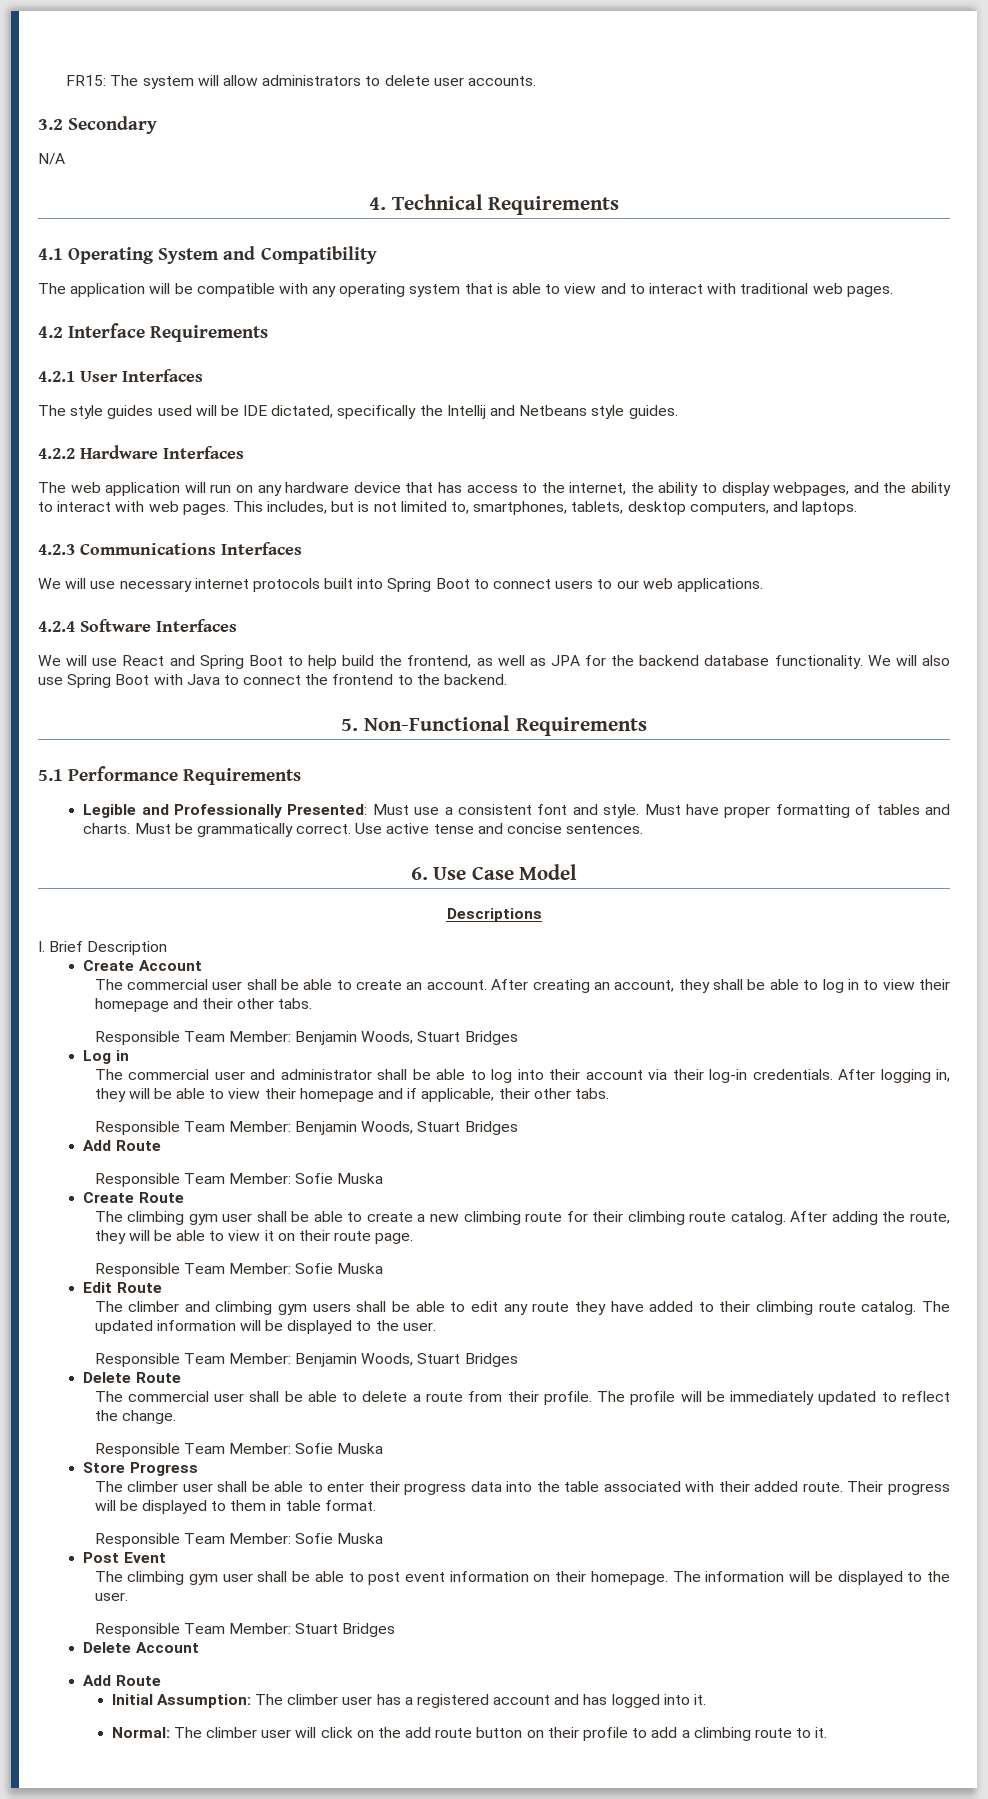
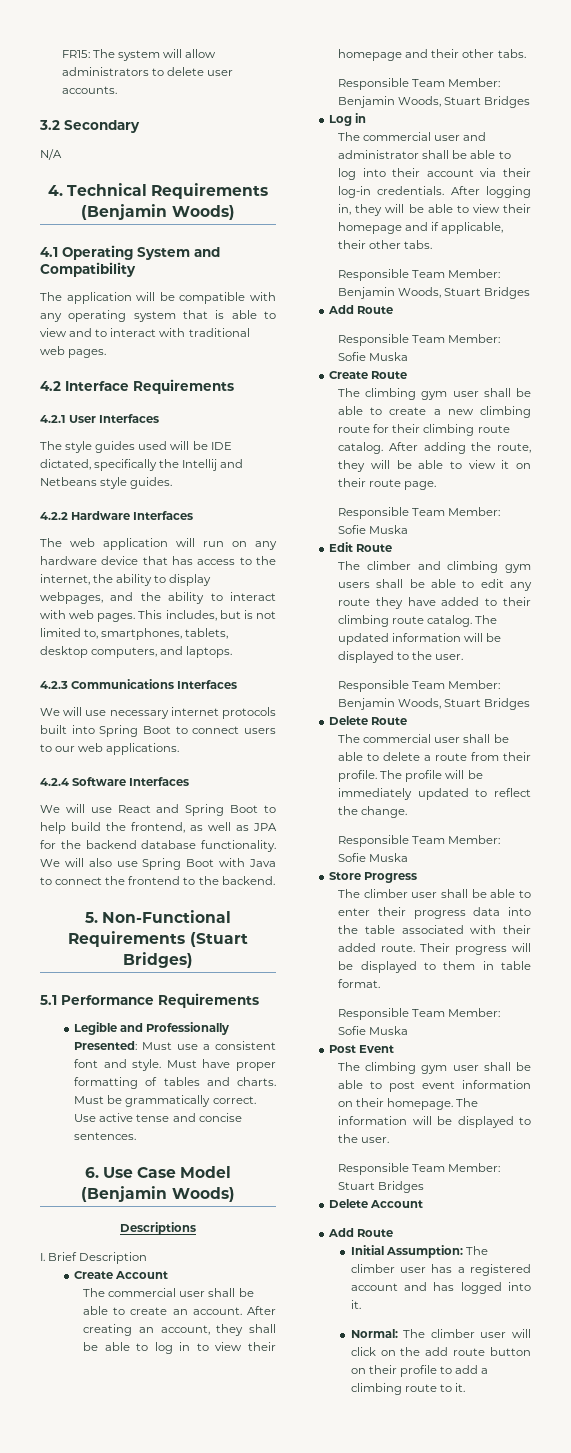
- 4. Technical Requirements
+ 4. Technical Requirements (Benjamin Woods)
- 5. Non-Functional Requirements
+ 5. Non-Functional Requirements (Stuart Bridges)
- 6. Use Case Model
+ 6. Use Case Model (Benjamin Woods)

